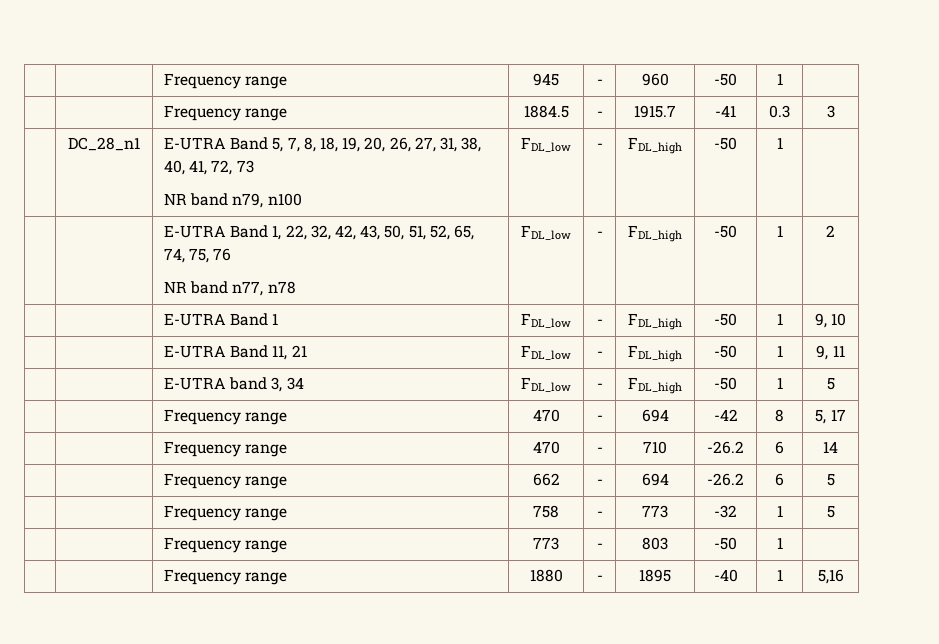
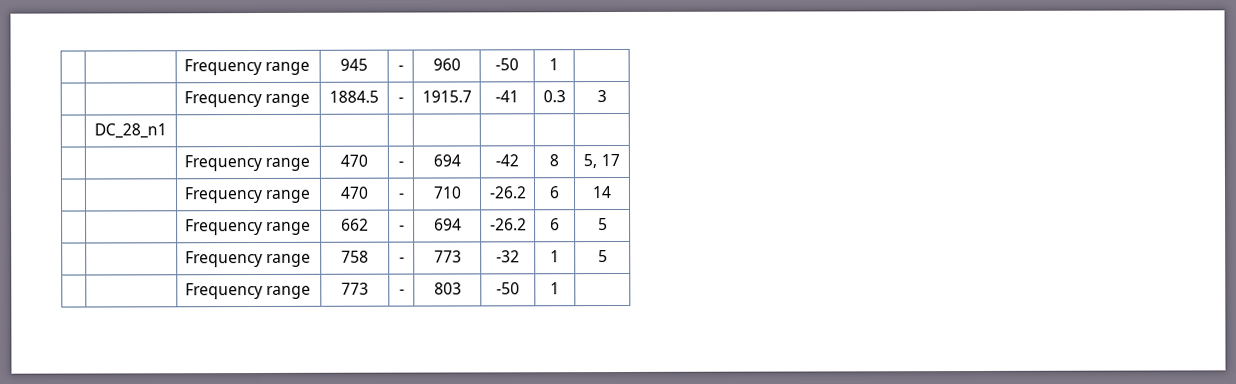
- | DC_28_n1 | E-UTRA Band 5, 7, 8, 18, 19, 20, 26, 27, 31, 38, 40, 41, 72, 73
- NR band n79, n100 | FDL_low | - | FDL_high | -50 | 1 |
- | | E-UTRA Band 1, 22, 32, 42, 43, 50, 51, 52, 65, 74, 75, 76
- NR band n77, n78 | FDL_low | - | FDL_high | -50 | 1 | 2
- | | E-UTRA Band 1 | FDL_low | - | FDL_high | -50 | 1 | 9, 10
- | | E-UTRA Band 11, 21 | FDL_low | - | FDL_high | -50 | 1 | 9, 11
- | | E-UTRA band 3, 34 | FDL_low | - | FDL_high | -50 | 1 | 5
+ | DC_28_n1 | | | | | | |
- | | Frequency range | 1880 | - | 1895 | -40 | 1 | 5,16

